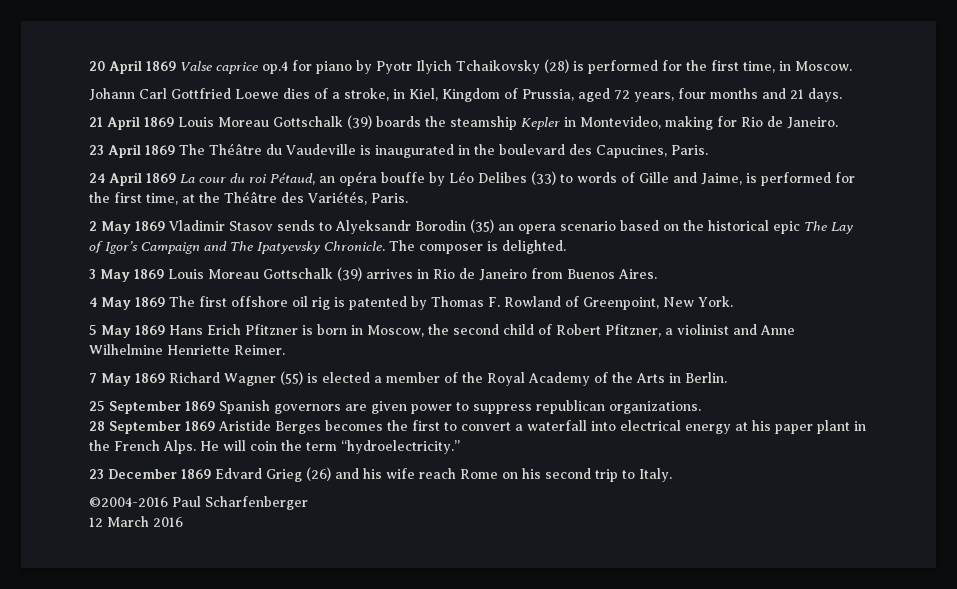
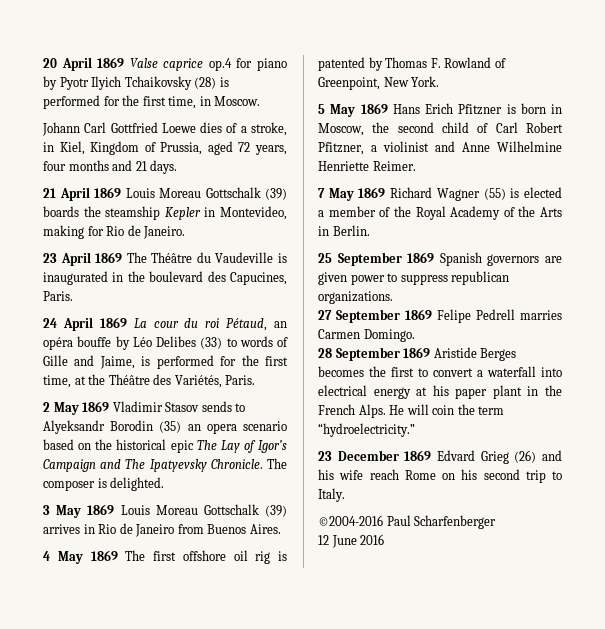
- 5 May 1869 Hans Erich Pfitzner is born in Moscow, the second child of Robert Pfitzner, a violinist and Anne Wilhelmine Henriette Reimer.
+ 5 May 1869 Hans Erich Pfitzner is born in Moscow, the second child of Carl Robert Pfitzner, a violinist and Anne Wilhelmine Henriette Reimer.
+ 27 September 1869 Felipe Pedrell marries Carmen Domingo.
- 12 March 2016
+ 12 June 2016

